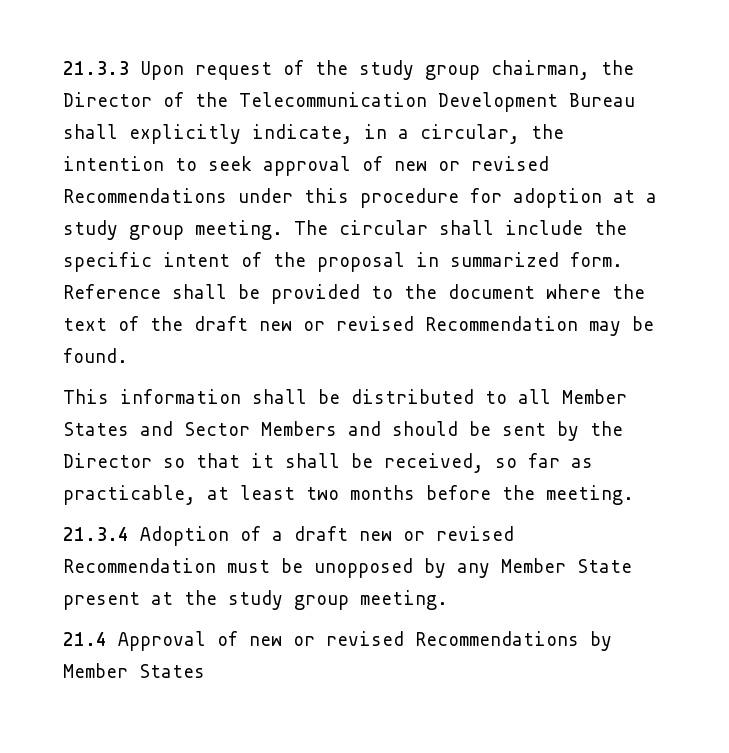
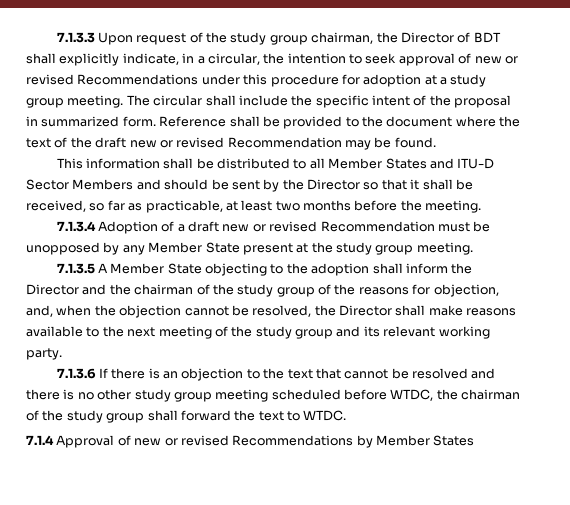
- 21.3.3 Upon request of the study group chairman, the Director of the Telecommunication Development Bureau shall explicitly indicate, in a circular, the intention to seek approval of new or revised Recommendations under this procedure for adoption at a study group meeting.
+ 7.1.3.3 Upon request of the study group chairman, the Director of BDT shall explicitly indicate, in a circular, the intention to seek approval of new or revised Recommendations under this procedure for adoption at a study group meeting.
- This information shall be distributed to all Member States and Sector Members and should be sent by the Director so that it shall be received, so far as practicable, at least two months before the meeting.
+ This information shall be distributed to all Member States and ITU-D Sector Members and should be sent by the Director so that it shall be received, so far as practicable, at least two months before the meeting.
- 21.3.4 Adoption of a draft new or revised Recommendation must be unopposed by any Member State present at the study group meeting.
+ 7.1.3.4 Adoption of a draft new or revised Recommendation must be unopposed by any Member State present at the study group meeting.
- 21.4 Approval of new or revised Recommendations by Member States
+ 7.1.3.5 A Member State objecting to the adoption shall inform the Director and the chairman of the study group of the reasons for objection, and, when the objection cannot be resolved, the Director shall make reasons available to the next meeting of the study group and its relevant working party.
+ 7.1.3.6 If there is an objection to the text that cannot be resolved and there is no other study group meeting scheduled before WTDC, the chairman of the study group shall forward the text to WTDC.
+ 7.1.4 Approval of new or revised Recommendations by Member States

